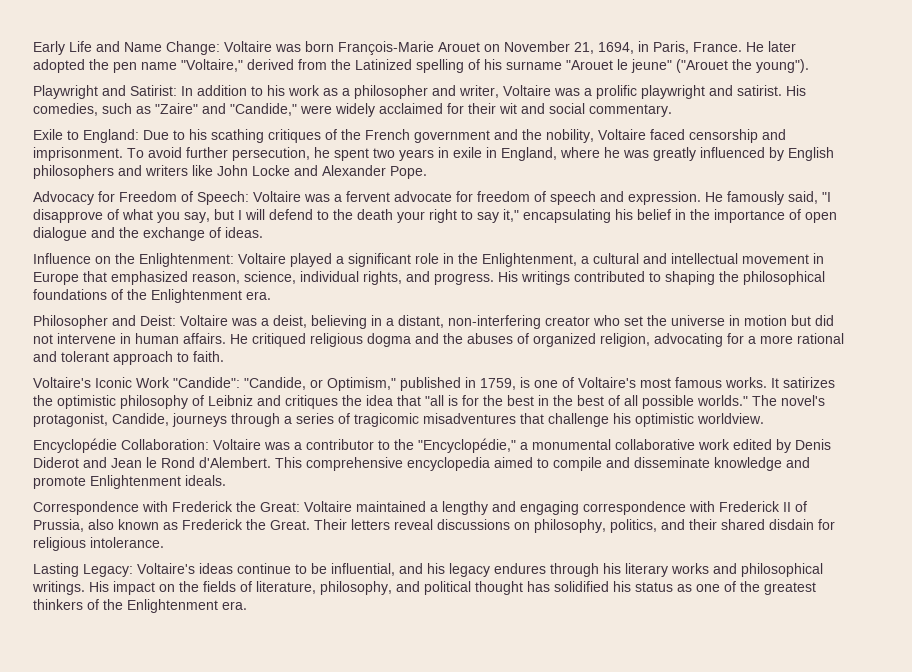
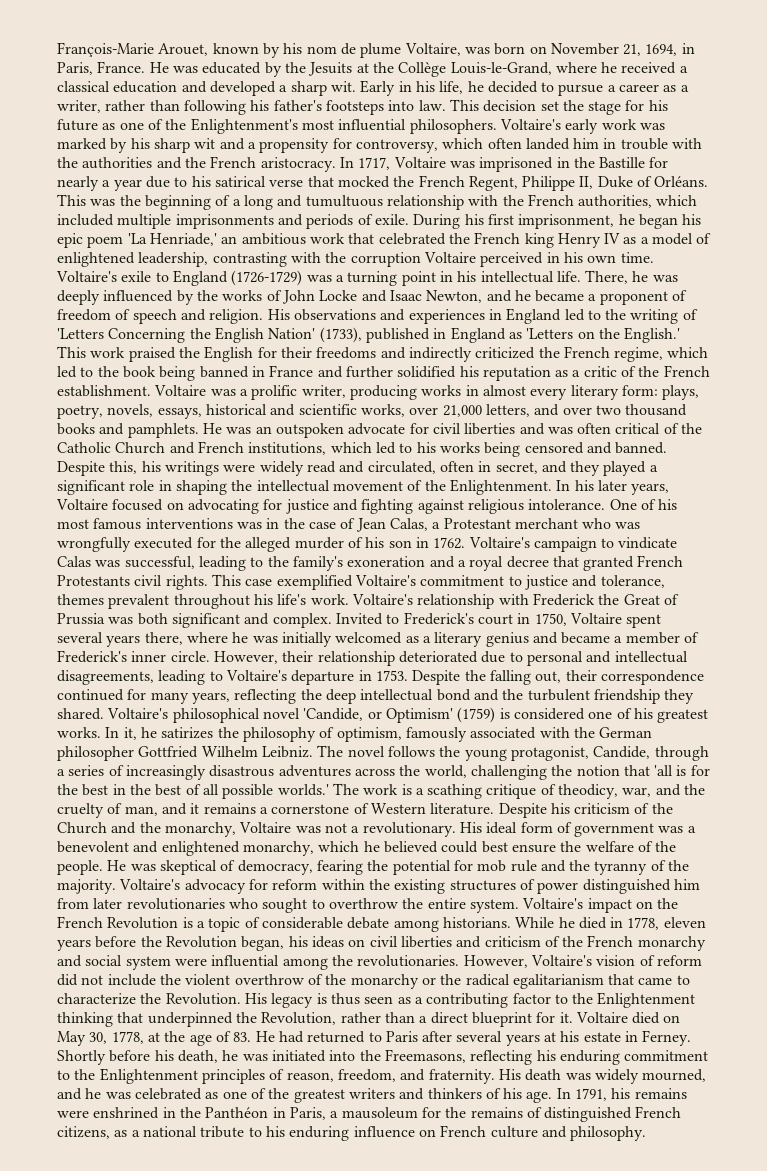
- Early Life and Name Change: Voltaire was born François-Marie Arouet on November 21, 1694, in Paris, France.
+ François-Marie Arouet, known by his nom de plume Voltaire, was born on November 21, 1694, in Paris, France.
- He later adopted the pen name "Voltaire," derived from the Latinized spelling of his surname "Arouet le jeune" ("Arouet the young").
- Playwright and Satirist: In addition to his work as a philosopher and writer, Voltaire was a prolific playwright and satirist. His comedies, such as "Zaire" and "Candide," were widely acclaimed for their wit and social commentary.
- Exile to England: Due to his scathing critiques of the French government and the nobility, Voltaire faced censorship and imprisonment. To avoid further persecution, he spent two years in exile in England, where he was greatly influenced by English philosophers and writers like John Locke and Alexander Pope.
- Advocacy for Freedom of Speech: Voltaire was a fervent advocate for freedom of speech and expression. He famously said, "I disapprove of what you say, but I will defend to the death your right to say it," encapsulating his belief in the importance of open dialogue and the exchange of ideas.
- Influence on the Enlightenment: Voltaire played a significant role in the Enlightenment, a cultural and intellectual movement in Europe that emphasized reason, science, individual rights, and progress. His writings contributed to shaping the philosophical foundations of the Enlightenment era.
- Philosopher and Deist: Voltaire was a deist, believing in a distant, non-interfering creator who set the universe in motion but did not intervene in human affairs. He critiqued religious dogma and the abuses of organized religion, advocating for a more rational and tolerant approach to faith.
- Voltaire's Iconic Work "Candide": "Candide, or Optimism," published in 1759, is one of Voltaire's most famous works. It satirizes the optimistic philosophy of Leibniz and critiques the idea that "all is for the best in the best of all possible worlds." The novel's protagonist, Candide, journeys through a series of tragicomic misadventures that challenge his optimistic worldview.
- Encyclopédie Collaboration: Voltaire was a contributor to the "Encyclopédie," a monumental collaborative work edited by Denis Diderot and Jean le Rond d'Alembert. This comprehensive encyclopedia aimed to compile and disseminate knowledge and promote Enlightenment ideals.
- Correspondence with Frederick the Great: Voltaire maintained a lengthy and engaging correspondence with Frederick II of Prussia, also known as Frederick the Great. Their letters reveal discussions on philosophy, politics, and their shared disdain for religious intolerance.
- Lasting Legacy: Voltaire's ideas continue to be influential, and his legacy endures through his literary works and philosophical writings. His impact on the fields of literature, philosophy, and political thought has solidified his status as one of the greatest thinkers of the Enlightenment era.
+ He was educated by the Jesuits at the Collège Louis-le-Grand, where he received a classical education and developed a sharp wit. Early in his life, he decided to pursue a career as a writer, rather than following his father's footsteps into law. This decision set the stage for his future as one of the Enlightenment's most influential philosophers. Voltaire's early work was marked by his sharp wit and a propensity for controversy, which often landed him in trouble with the authorities and the French aristocracy. In 1717, Voltaire was imprisoned in the Bastille for nearly a year due to his satirical verse that mocked the French Regent, Philippe II, Duke of Orléans. This was the beginning of a long and tumultuous relationship with the French authorities, which included multiple imprisonments and periods of exile. During his first imprisonment, he began his epic poem 'La Henriade,' an ambitious work that celebrated the French king Henry IV as a model of enlightened leadership, contrasting with the corruption Voltaire perceived in his own time. Voltaire's exile to England (1726-1729) was a turning point in his intellectual life. There, he was deeply influenced by the works of John Locke and Isaac Newton, and he became a proponent of freedom of speech and religion. His observations and experiences in England led to the writing of 'Letters Concerning the English Nation' (1733), published in England as 'Letters on the English.' This work praised the English for their freedoms and indirectly criticized the French regime, which led to the book being banned in France and further solidified his reputation as a critic of the French establishment. Voltaire was a prolific writer, producing works in almost every literary form: plays, poetry, novels, essays, historical and scientific works, over 21,000 letters, and over two thousand books and pamphlets. He was an outspoken advocate for civil liberties and was often critical of the Catholic Church and French institutions, which led to his works being censored and banned. Despite this, his writings were widely read and circulated, often in secret, and they played a significant role in shaping the intellectual movement of the Enlightenment. In his later years, Voltaire focused on advocating for justice and fighting against religious intolerance. One of his most famous interventions was in the case of Jean Calas, a Protestant merchant who was wrongfully executed for the alleged murder of his son in 1762. Voltaire's campaign to vindicate Calas was successful, leading to the family's exoneration and a royal decree that granted French Protestants civil rights. This case exemplified Voltaire's commitment to justice and tolerance, themes prevalent throughout his life's work. Voltaire's relationship with Frederick the Great of Prussia was both significant and complex. Invited to Frederick's court in 1750, Voltaire spent several years there, where he was initially welcomed as a literary genius and became a member of Frederick's inner circle. However, their relationship deteriorated due to personal and intellectual disagreements, leading to Voltaire's departure in 1753. Despite the falling out, their correspondence continued for many years, reflecting the deep intellectual bond and the turbulent friendship they shared. Voltaire's philosophical novel 'Candide, or Optimism' (1759) is considered one of his greatest works. In it, he satirizes the philosophy of optimism, famously associated with the German philosopher Gottfried Wilhelm Leibniz. The novel follows the young protagonist, Candide, through a series of increasingly disastrous adventures across the world, challenging the notion that 'all is for the best in the best of all possible worlds.' The work is a scathing critique of theodicy, war, and the cruelty of man, and it remains a cornerstone of Western literature. Despite his criticism of the Church and the monarchy, Voltaire was not a revolutionary. His ideal form of government was a benevolent and enlightened monarchy, which he believed could best ensure the welfare of the people. He was skeptical of democracy, fearing the potential for mob rule and the tyranny of the majority. Voltaire's advocacy for reform within the existing structures of power distinguished him from later revolutionaries who sought to overthrow the entire system. Voltaire's impact on the French Revolution is a topic of considerable debate among historians. While he died in 1778, eleven years before the Revolution began, his ideas on civil liberties and criticism of the French monarchy and social system were influential among the revolutionaries. However, Voltaire's vision of reform did not include the violent overthrow of the monarchy or the radical egalitarianism that came to characterize the Revolution. His legacy is thus seen as a contributing factor to the Enlightenment thinking that underpinned the Revolution, rather than a direct blueprint for it. Voltaire died on May 30, 1778, at the age of 83. He had returned to Paris after several years at his estate in Ferney. Shortly before his death, he was initiated into the Freemasons, reflecting his enduring commitment to the Enlightenment principles of reason, freedom, and fraternity. His death was widely mourned, and he was celebrated as one of the greatest writers and thinkers of his age. In 1791, his remains were enshrined in the Panthéon in Paris, a mausoleum for the remains of distinguished French citizens, as a national tribute to his enduring influence on French culture and philosophy.

